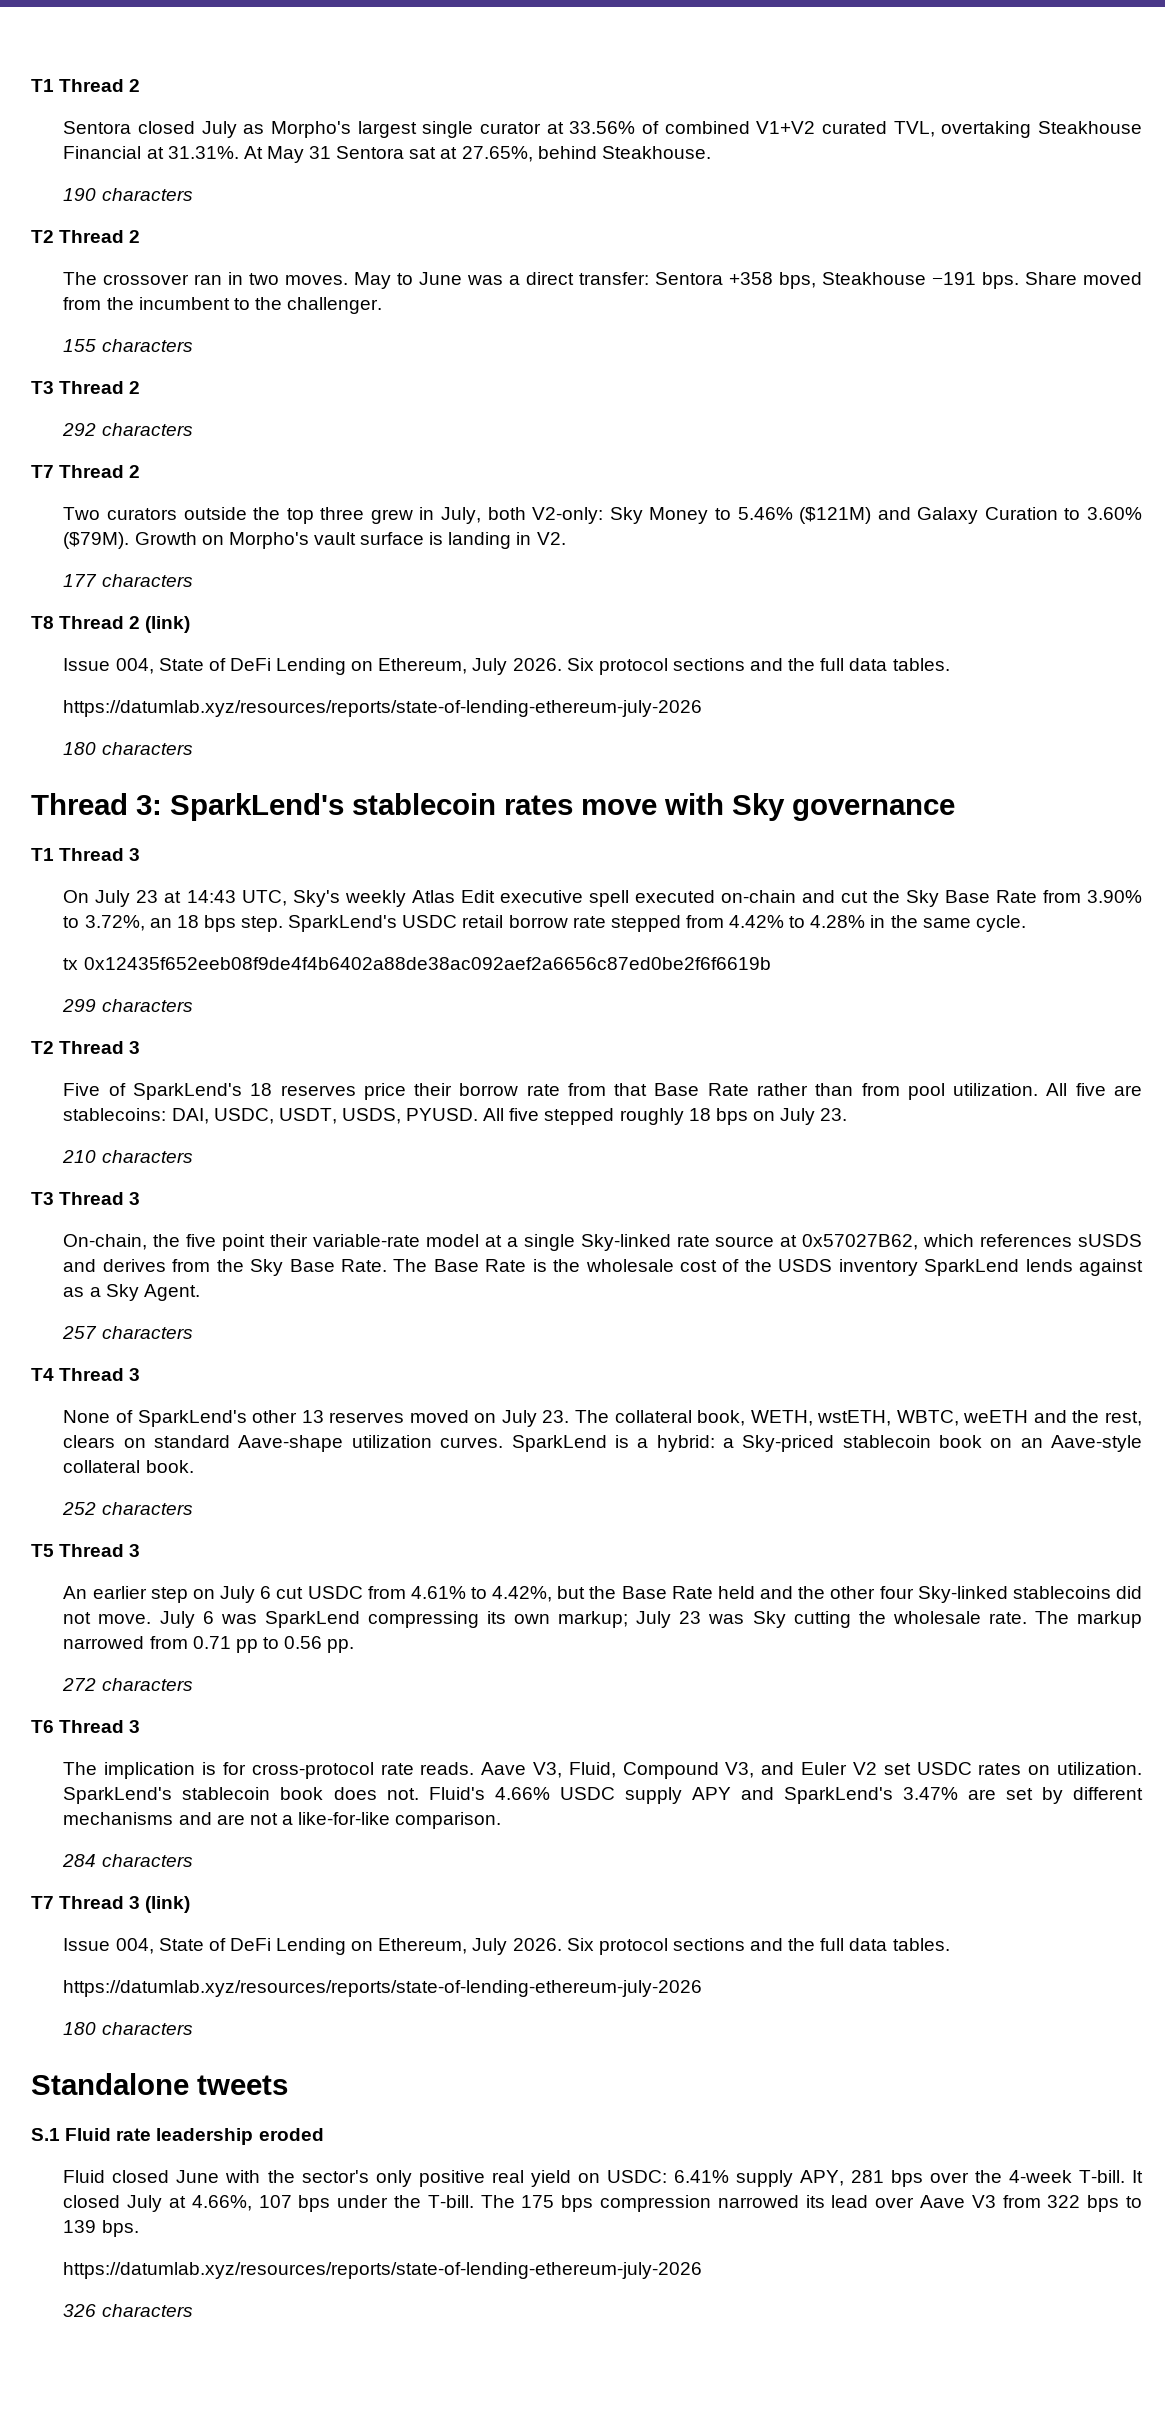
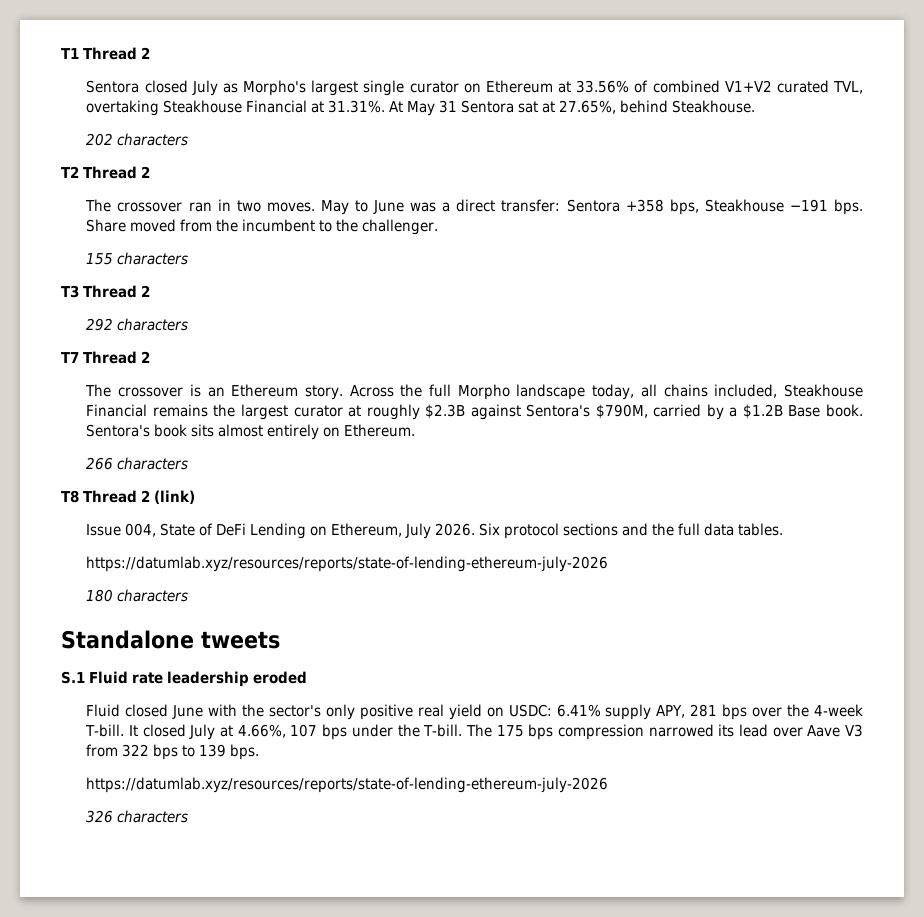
- Sentora closed July as Morpho's largest single curator at 33.56% of combined V1+V2 curated TVL, overtaking Steakhouse Financial at 31.31%. At May 31 Sentora sat at 27.65%, behind Steakhouse.
+ Sentora closed July as Morpho's largest single curator on Ethereum at 33.56% of combined V1+V2 curated TVL, overtaking Steakhouse Financial at 31.31%. At May 31 Sentora sat at 27.65%, behind Steakhouse.
- 190 characters
+ 202 characters
- Two curators outside the top three grew in July, both V2-only: Sky Money to 5.46% ($121M) and Galaxy Curation to 3.60% ($79M). Growth on Morpho's vault surface is landing in V2.
- 177 characters
+ The crossover is an Ethereum story. Across the full Morpho landscape today, all chains included, Steakhouse Financial remains the largest curator at roughly $2.3B against Sentora's $790M, carried by a $1.2B Base book. Sentora's book sits almost entirely on Ethereum.
+ 266 characters
- Thread 3: SparkLend's stablecoin rates move with Sky governance
- T1 Thread 3
- On July 23 at 14:43 UTC, Sky's weekly Atlas Edit executive spell executed on-chain and cut the Sky Base Rate from 3.90% to 3.72%, an 18 bps step. SparkLend's USDC retail borrow rate stepped from 4.42% to 4.28% in the same cycle.
- tx 0x12435f652eeb08f9de4f4b6402a88de38ac092aef2a6656c87ed0be2f6f6619b
- 299 characters
- T2 Thread 3
- Five of SparkLend's 18 reserves price their borrow rate from that Base Rate rather than from pool utilization. All five are stablecoins: DAI, USDC, USDT, USDS, PYUSD. All five stepped roughly 18 bps on July 23.
- 210 characters
- T3 Thread 3
- On-chain, the five point their variable-rate model at a single Sky-linked rate source at 0x57027B62, which references sUSDS and derives from the Sky Base Rate. The Base Rate is the wholesale cost of the USDS inventory SparkLend lends against as a Sky Agent.
- 257 characters
- T4 Thread 3
- None of SparkLend's other 13 reserves moved on July 23. The collateral book, WETH, wstETH, WBTC, weETH and the rest, clears on standard Aave-shape utilization curves. SparkLend is a hybrid: a Sky-priced stablecoin book on an Aave-style collateral book.
- 252 characters
- T5 Thread 3
- An earlier step on July 6 cut USDC from 4.61% to 4.42%, but the Base Rate held and the other four Sky-linked stablecoins did not move. July 6 was SparkLend compressing its own markup; July 23 was Sky cutting the wholesale rate. The markup narrowed from 0.71 pp to 0.56 pp.
- 272 characters
- T6 Thread 3
- The implication is for cross-protocol rate reads. Aave V3, Fluid, Compound V3, and Euler V2 set USDC rates on utilization. SparkLend's stablecoin book does not. Fluid's 4.66% USDC supply APY and SparkLend's 3.47% are set by different mechanisms and are not a like-for-like comparison.
- 284 characters
- T7 Thread 3 (link)
- Issue 004, State of DeFi Lending on Ethereum, July 2026. Six protocol sections and the full data tables.
- https://datumlab.xyz/resources/reports/state-of-lending-ethereum-july-2026
- 180 characters

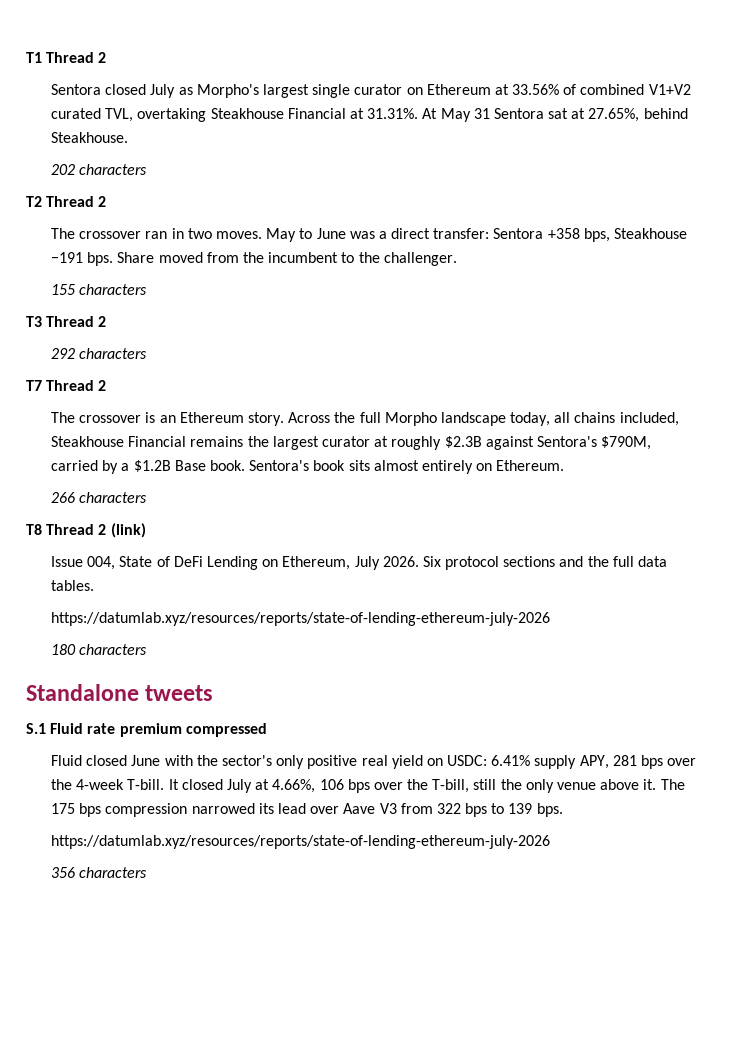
- S.1 Fluid rate leadership eroded
+ S.1 Fluid rate premium compressed
- It closed July at 4.66%, 107 bps under the T-bill.
+ It closed July at 4.66%, 106 bps over the T-bill, still the only venue above it.
- 326 characters
+ 356 characters

